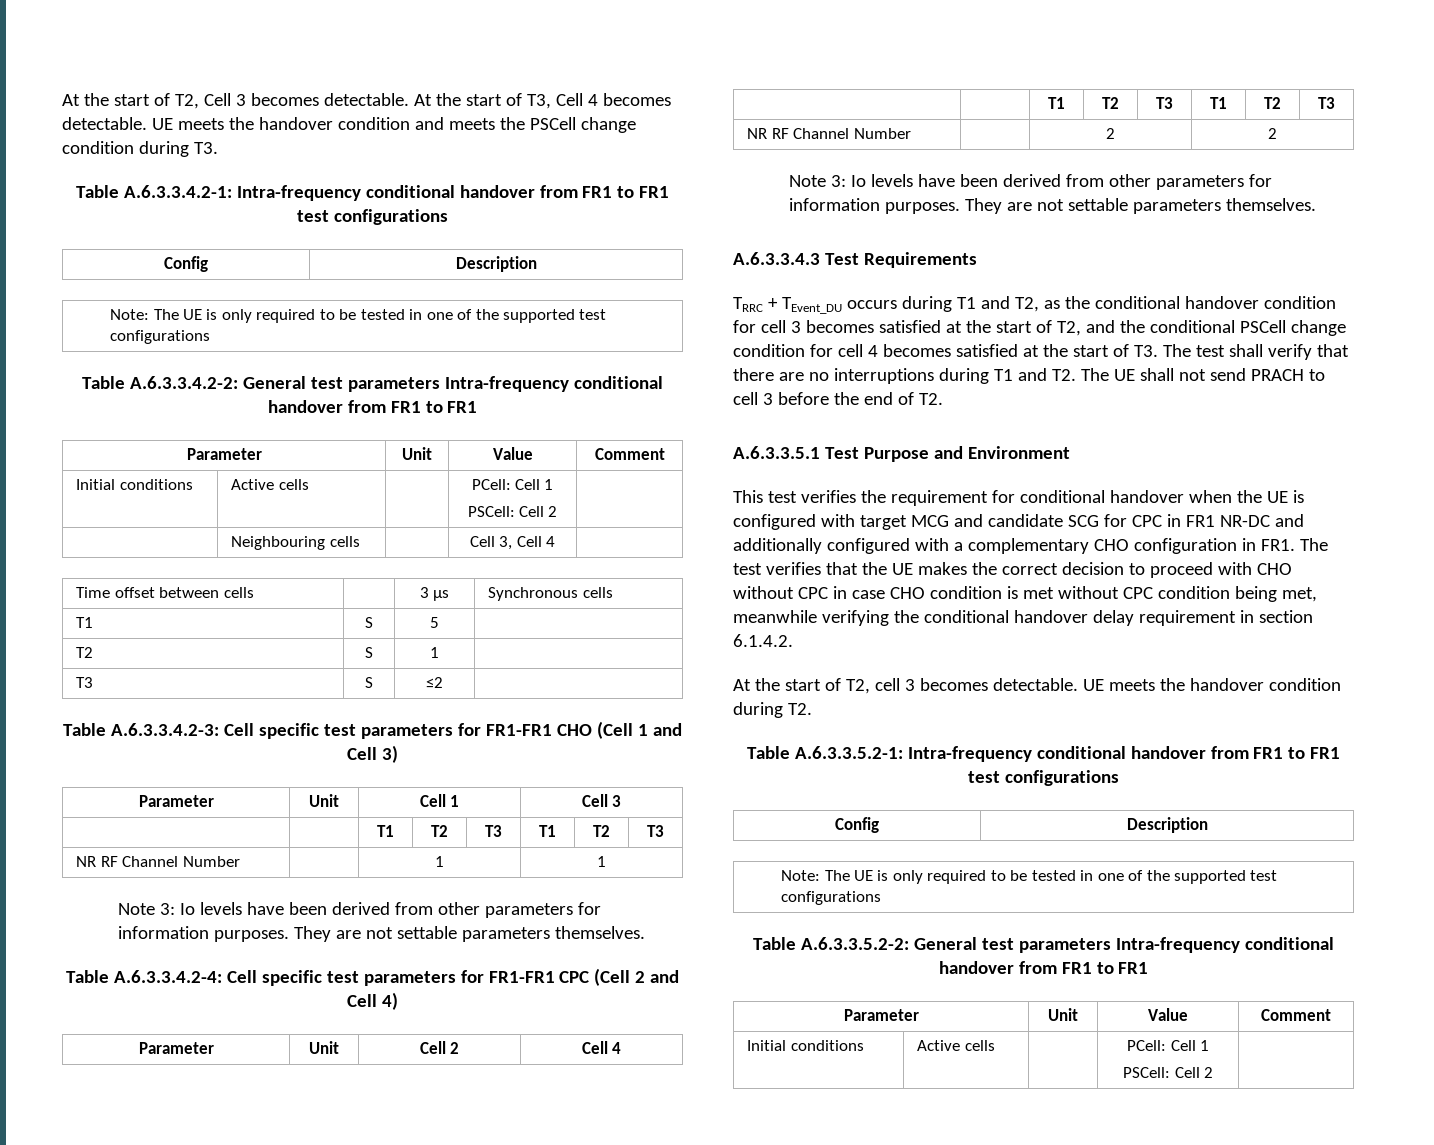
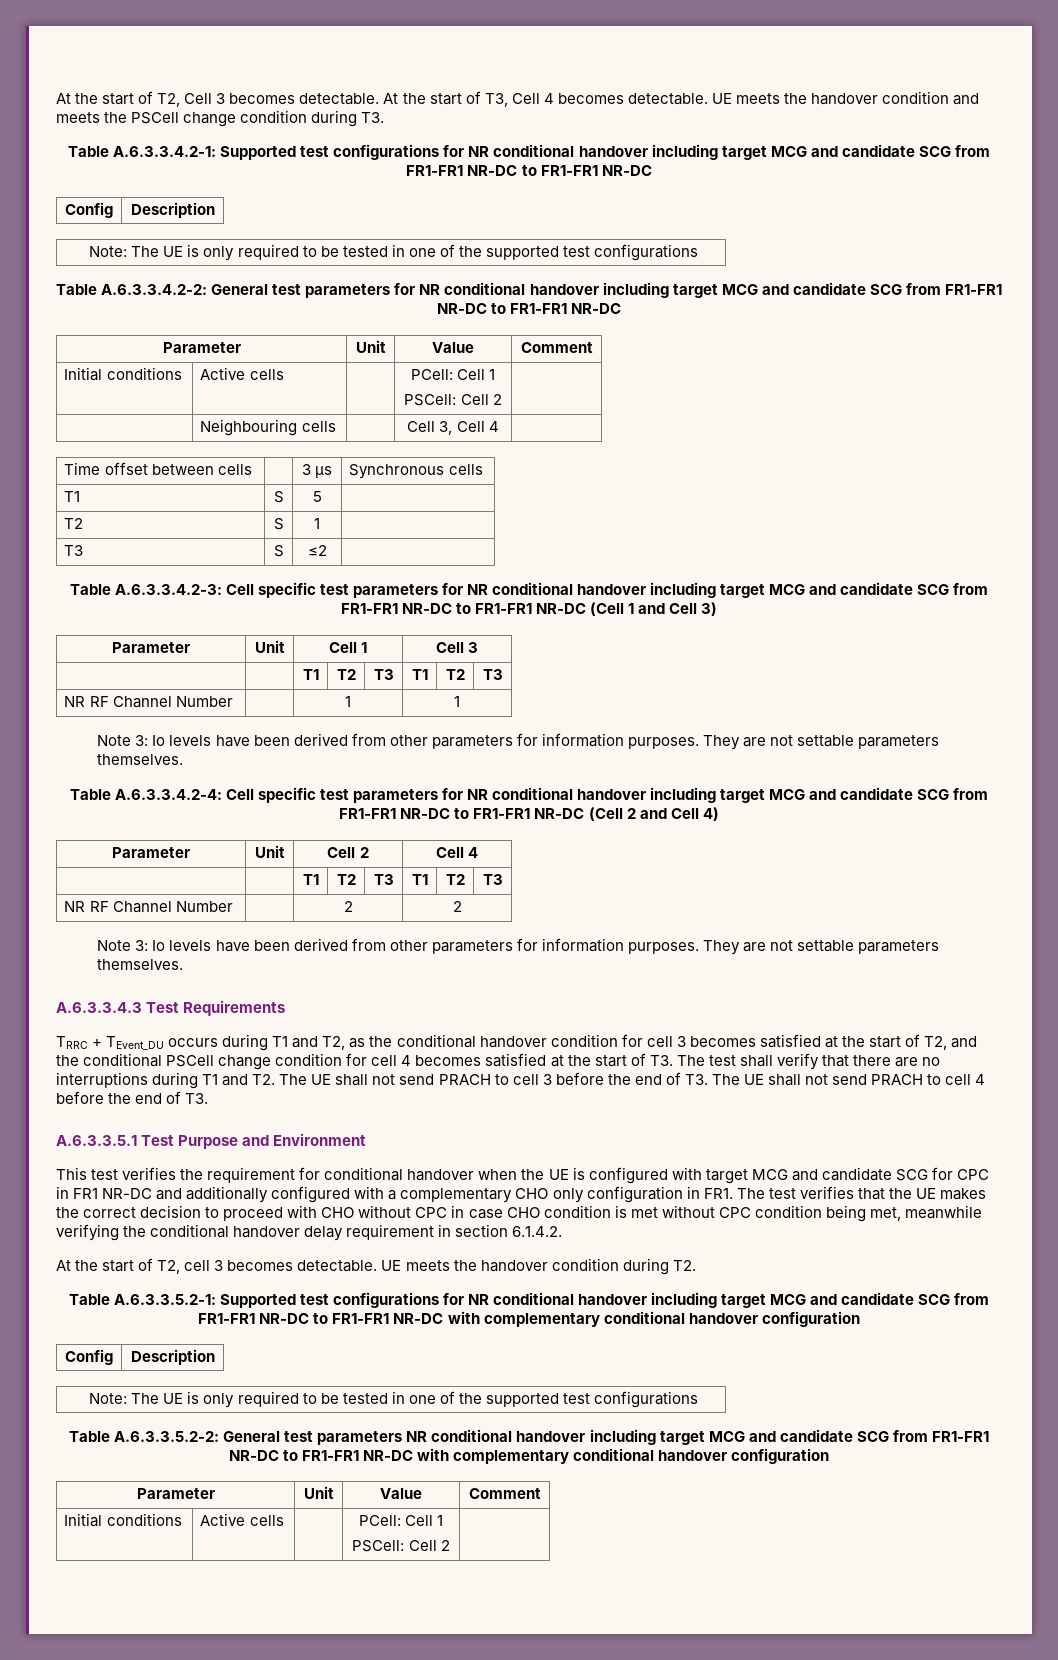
- Table A.6.3.3.4.2-1: Intra-frequency conditional handover from FR1 to FR1 test configurations
+ Table A.6.3.3.4.2-1: Supported test configurations for NR conditional handover including target MCG and candidate SCG from FR1-FR1 NR-DC to FR1-FR1 NR-DC
- Table A.6.3.3.4.2-2: General test parameters Intra-frequency conditional handover from FR1 to FR1
+ Table A.6.3.3.4.2-2: General test parameters for NR conditional handover including target MCG and candidate SCG from FR1-FR1 NR-DC to FR1-FR1 NR-DC
- Table A.6.3.3.4.2-3: Cell specific test parameters for FR1-FR1 CHO (Cell 1 and Cell 3)
+ Table A.6.3.3.4.2-3: Cell specific test parameters for NR conditional handover including target MCG and candidate SCG from FR1-FR1 NR-DC to FR1-FR1 NR-DC (Cell 1 and Cell 3)
- Table A.6.3.3.4.2-4: Cell specific test parameters for FR1-FR1 CPC (Cell 2 and Cell 4)
+ Table A.6.3.3.4.2-4: Cell specific test parameters for NR conditional handover including target MCG and candidate SCG from FR1-FR1 NR-DC to FR1-FR1 NR-DC (Cell 2 and Cell 4)
- TRRC + TEvent_DU occurs during T1 and T2, as the conditional handover condition for cell 3 becomes satisfied at the start of T2, and the conditional PSCell change condition for cell 4 becomes satisfied at the start of T3. The test shall verify that there are no interruptions during T1 and T2. The UE shall not send PRACH to cell 3 before the end of T2.
+ TRRC + TEvent_DU occurs during T1 and T2, as the conditional handover condition for cell 3 becomes satisfied at the start of T2, and the conditional PSCell change condition for cell 4 becomes satisfied at the start of T3. The test shall verify that there are no interruptions during T1 and T2. The UE shall not send PRACH to cell 3 before the end of T3. The UE shall not send PRACH to cell 4 before the end of T3.
- This test verifies the requirement for conditional handover when the UE is configured with target MCG and candidate SCG for CPC in FR1 NR-DC and additionally configured with a complementary CHO configuration in FR1. The test verifies that the UE makes the correct decision to proceed with CHO without CPC in case CHO condition is met without CPC condition being met, meanwhile verifying the conditional handover delay requirement in section 6.1.4.2.
+ This test verifies the requirement for conditional handover when the UE is configured with target MCG and candidate SCG for CPC in FR1 NR-DC and additionally configured with a complementary CHO only configuration in FR1. The test verifies that the UE makes the correct decision to proceed with CHO without CPC in case CHO condition is met without CPC condition being met, meanwhile verifying the conditional handover delay requirement in section 6.1.4.2.
- Table A.6.3.3.5.2-1: Intra-frequency conditional handover from FR1 to FR1 test configurations
+ Table A.6.3.3.5.2-1: Supported test configurations for NR conditional handover including target MCG and candidate SCG from FR1-FR1 NR-DC to FR1-FR1 NR-DC with complementary conditional handover configuration
- Table A.6.3.3.5.2-2: General test parameters Intra-frequency conditional handover from FR1 to FR1
+ Table A.6.3.3.5.2-2: General test parameters NR conditional handover including target MCG and candidate SCG from FR1-FR1 NR-DC to FR1-FR1 NR-DC with complementary conditional handover configuration

